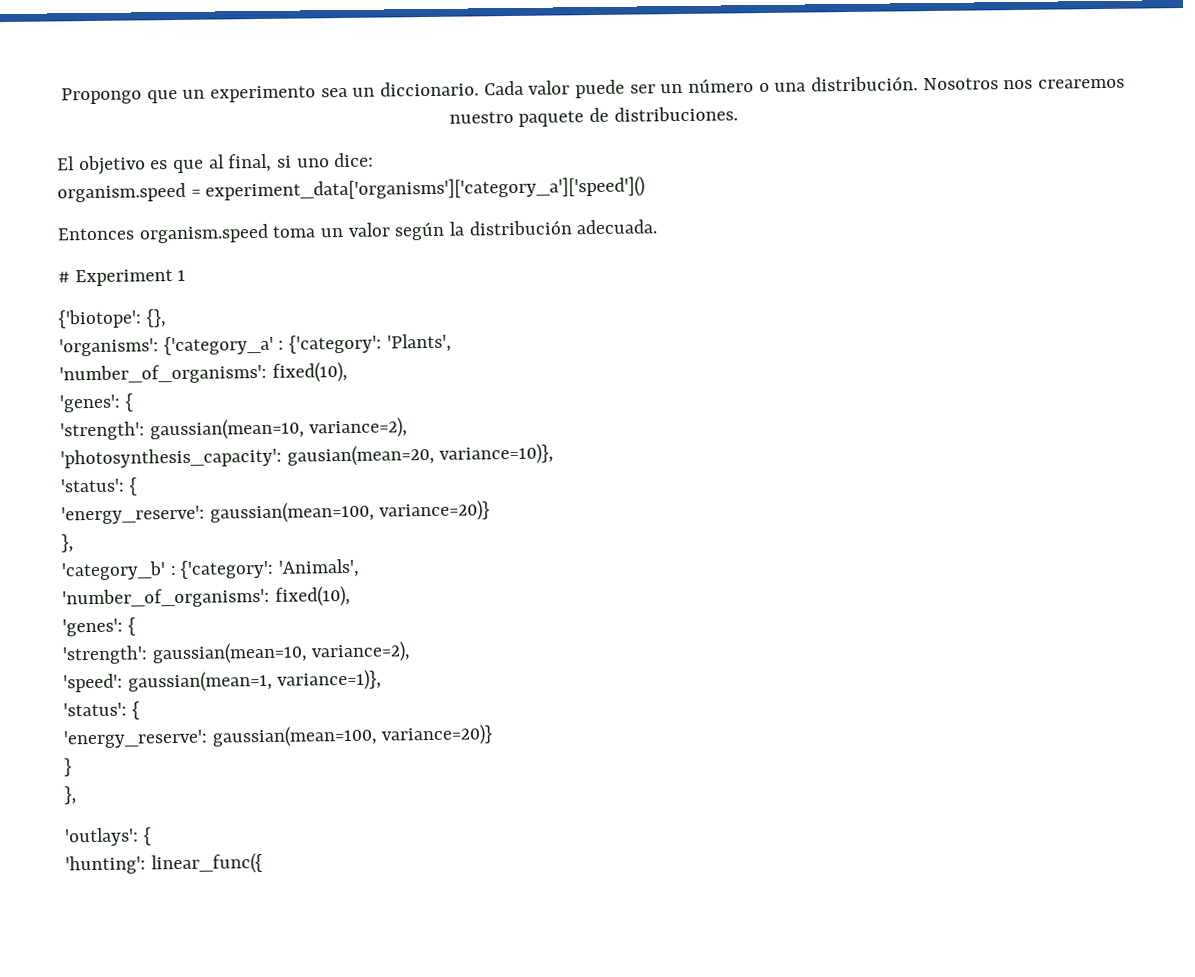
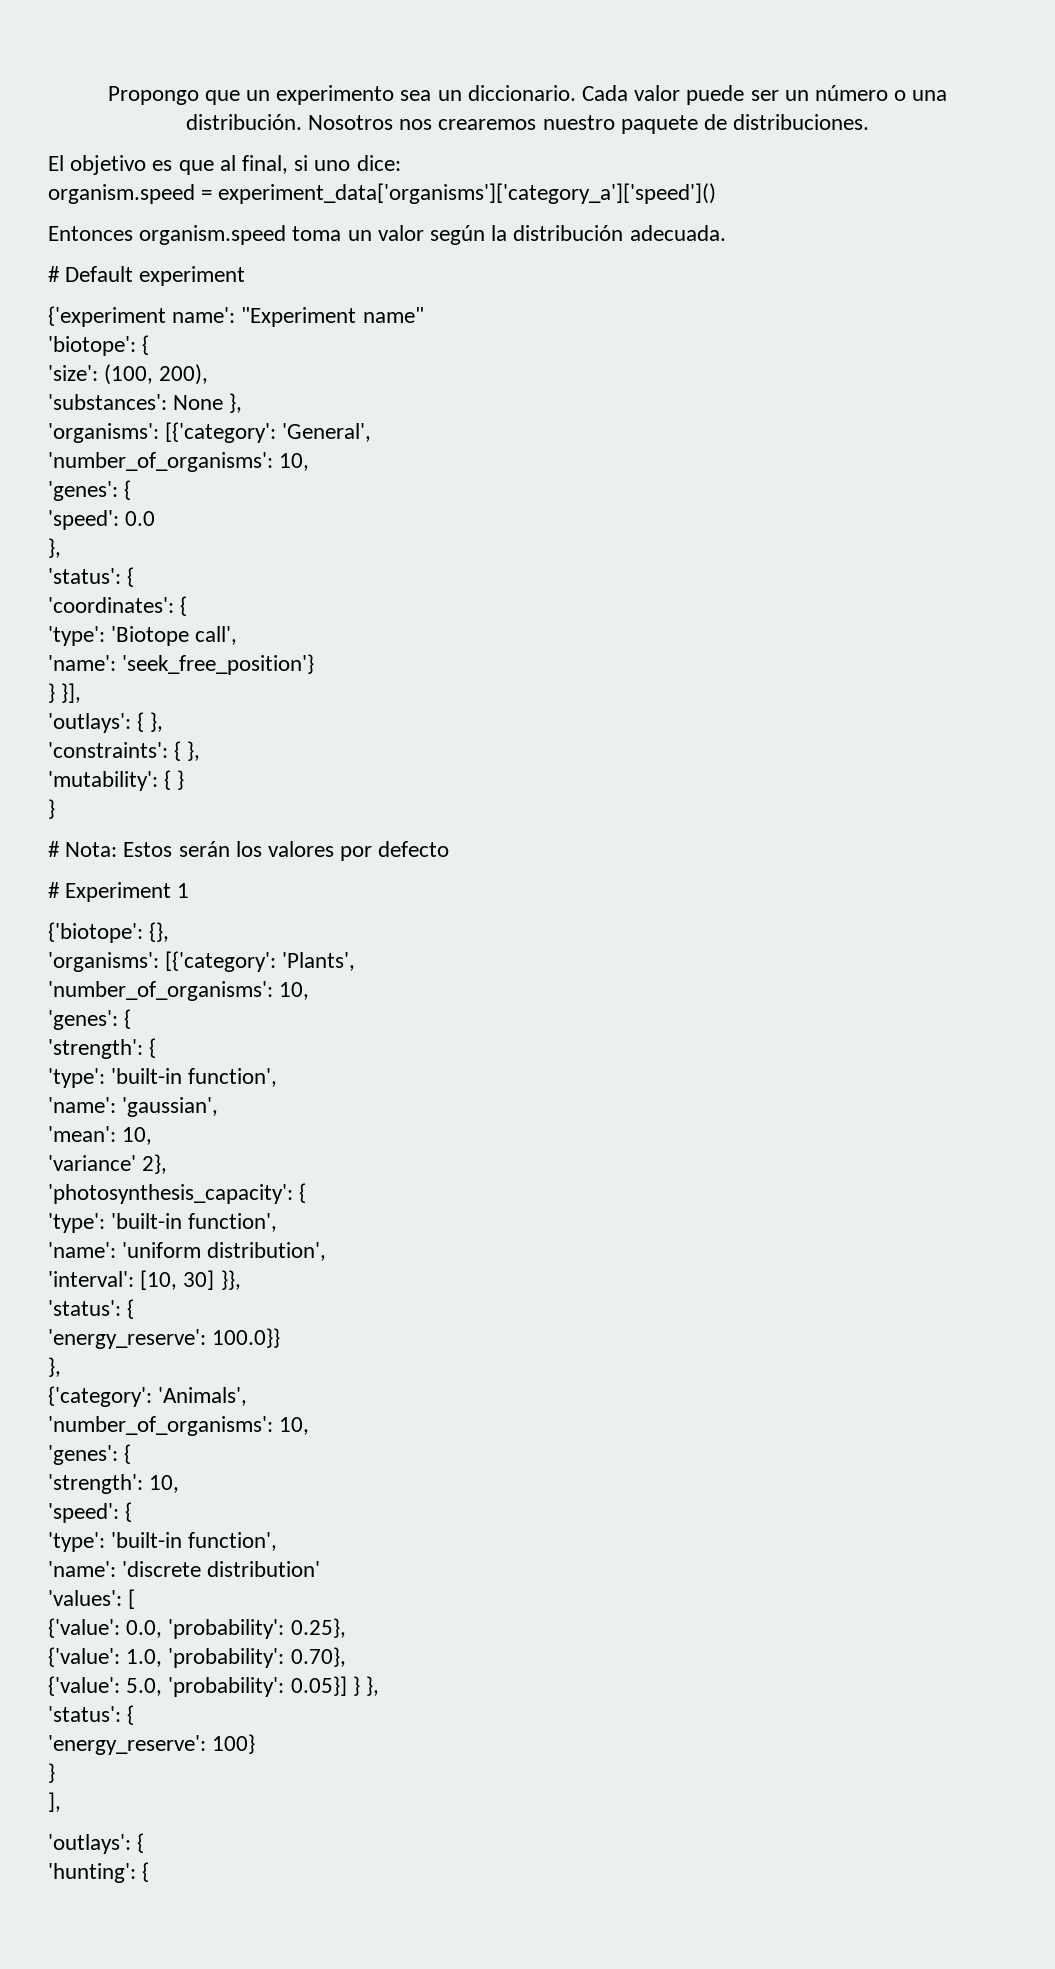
+ # Default experiment
+ {'experiment name': "Experiment name"
+ 'biotope': {
+ 'size': (100, 200),
+ 'substances': None },
+ 'organisms': [{'category': 'General',
+ 'number_of_organisms': 10,
+ 'genes': {
+ 'speed': 0.0
+ },
+ 'status': {
+ 'coordinates': {
+ 'type': 'Biotope call',
+ 'name': 'seek_free_position'}
+ } }],
+ 'outlays': { },
+ 'constraints': { },
+ 'mutability': { }
+ }
+ # Nota: Estos serán los valores por defecto
- 'organisms': {'category_a' : {'category': 'Plants',
- 'number_of_organisms': fixed(10),
+ 'organisms': [{'category': 'Plants',
+ 'number_of_organisms': 10,
  'genes': {
- 'strength': gaussian(mean=10, variance=2),
- 'photosynthesis_capacity': gausian(mean=20, variance=10)},
+ 'strength': {
+ 'type': 'built-in function',
+ 'name': 'gaussian',
+ 'mean': 10,
+ 'variance' 2},
+ 'photosynthesis_capacity': {
+ 'type': 'built-in function',
+ 'name': 'uniform distribution',
+ 'interval': [10, 30] }},
  'status': {
- 'energy_reserve': gaussian(mean=100, variance=20)}
+ 'energy_reserve': 100.0}}
  },
- 'category_b' : {'category': 'Animals',
- 'number_of_organisms': fixed(10),
+ {'category': 'Animals',
+ 'number_of_organisms': 10,
  'genes': {
- 'strength': gaussian(mean=10, variance=2),
- 'speed': gaussian(mean=1, variance=1)},
+ 'strength': 10,
+ 'speed': {
+ 'type': 'built-in function',
+ 'name': 'discrete distribution'
+ 'values': [
+ {'value': 0.0, 'probability': 0.25},
+ {'value': 1.0, 'probability': 0.70},
+ {'value': 5.0, 'probability': 0.05}] } },
  'status': {
- 'energy_reserve': gaussian(mean=100, variance=20)}
+ 'energy_reserve': 100}
  }
- },
+ ],
- 'hunting': linear_func({
+ 'hunting': {

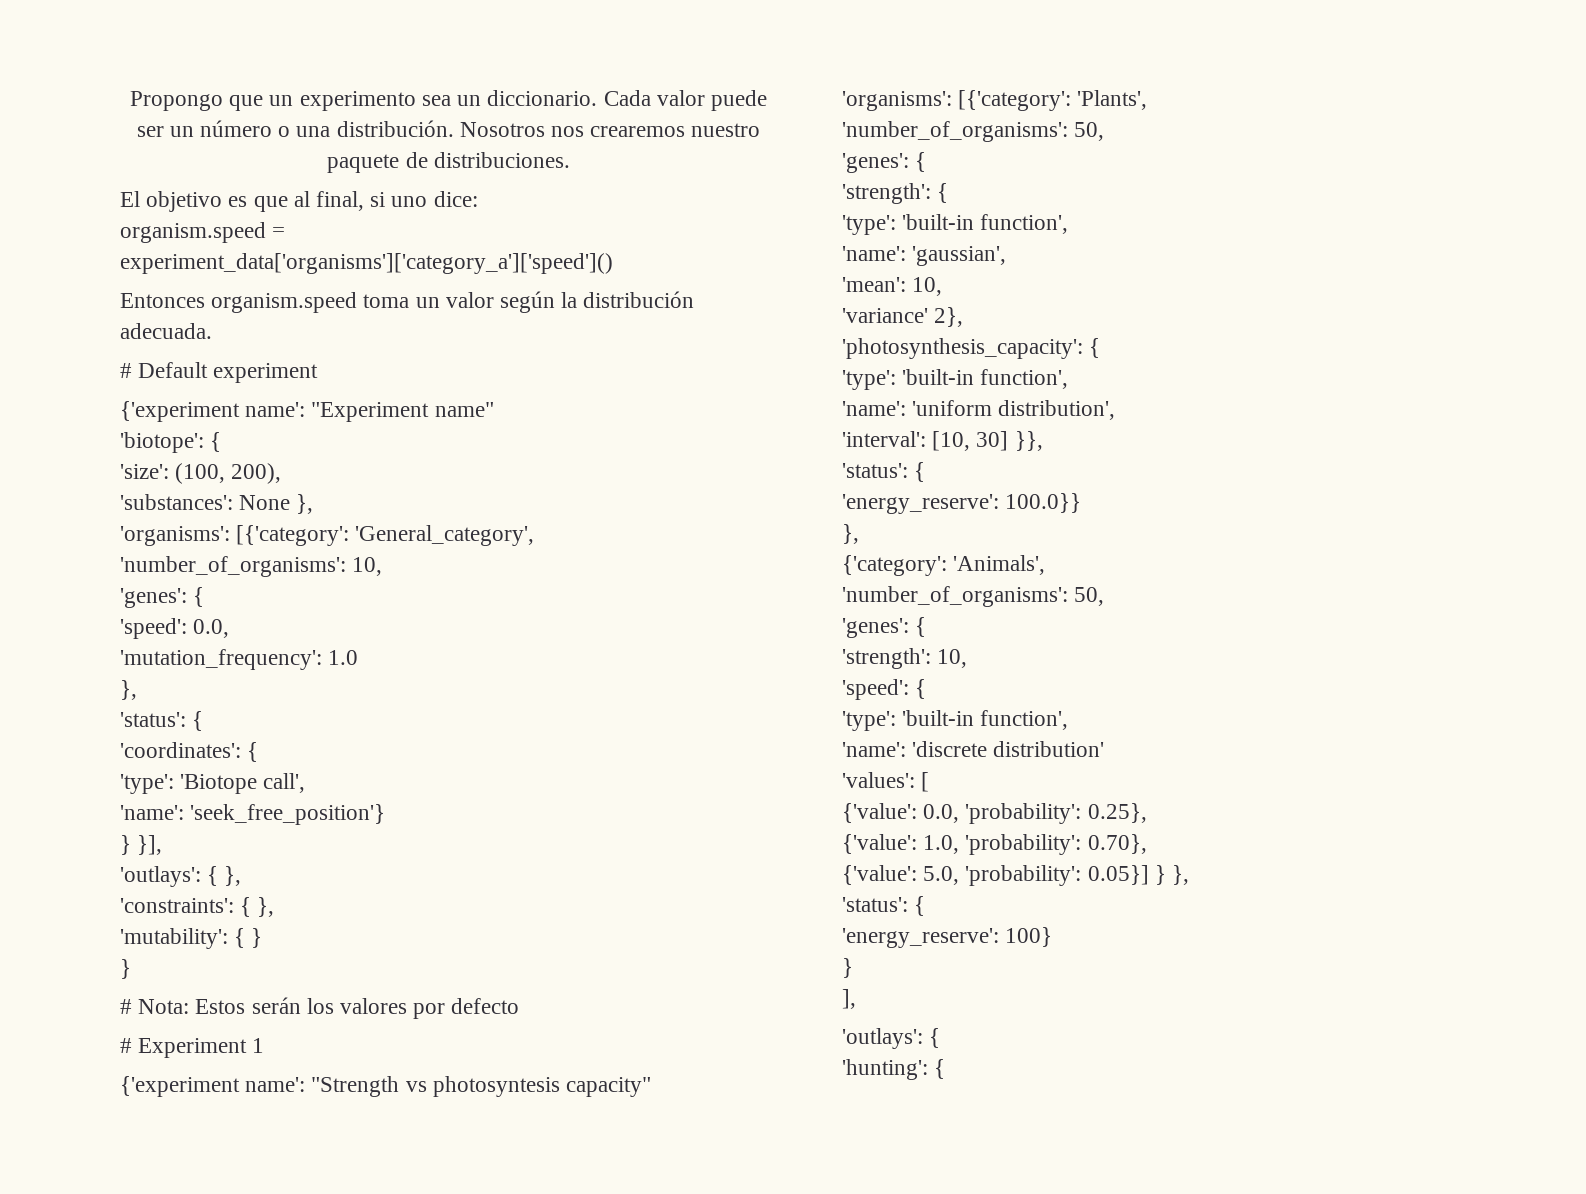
- 'organisms': [{'category': 'General',
+ 'organisms': [{'category': 'General_category',
- 'speed': 0.0
+ 'speed': 0.0,
+ 'mutation_frequency': 1.0
- {'biotope': {},
+ {'experiment name': "Strength vs photosyntesis capacity"
  'organisms': [{'category': 'Plants',
- 'number_of_organisms': 10,
+ 'number_of_organisms': 50,
  {'category': 'Animals',
- 'number_of_organisms': 10,
+ 'number_of_organisms': 50,

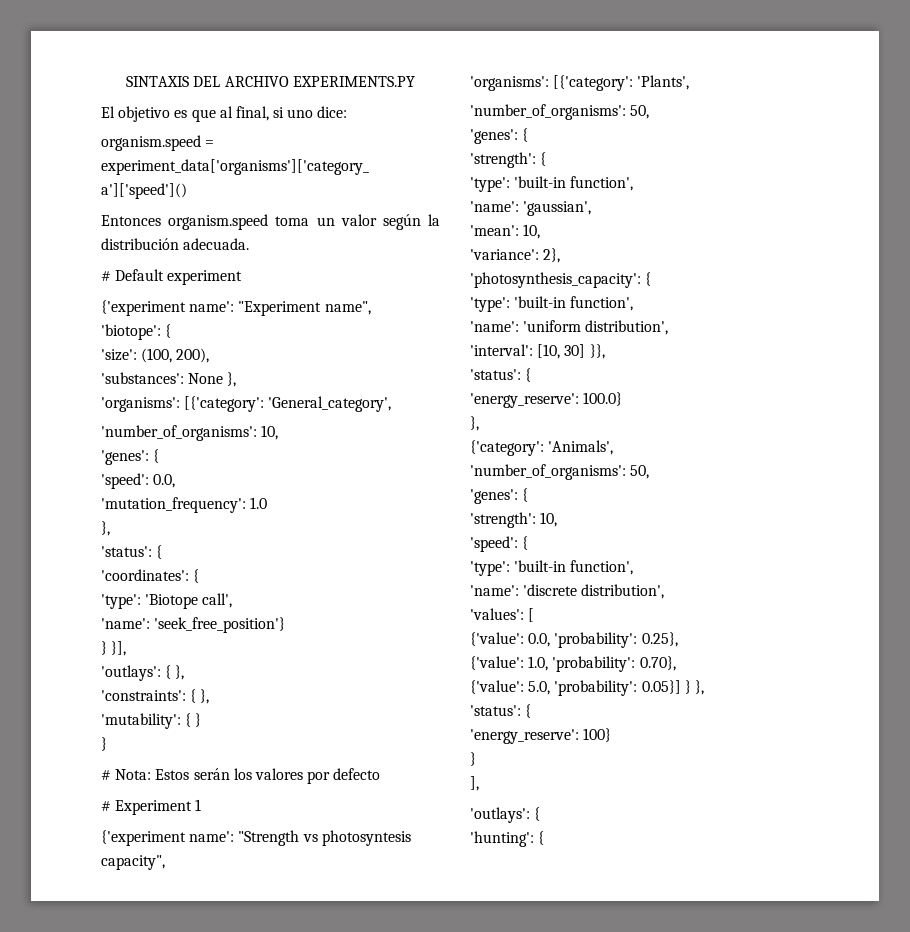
- Propongo que un experimento sea un diccionario. Cada valor puede ser un número o una distribución. Nosotros nos crearemos nuestro paquete de distribuciones.
+ SINTAXIS DEL ARCHIVO EXPERIMENTS.PY
- {'experiment name': "Experiment name"
+ {'experiment name': "Experiment name",
- {'experiment name': "Strength vs photosyntesis capacity"
+ {'experiment name': "Strength vs photosyntesis capacity",
- 'variance' 2},
+ 'variance': 2},
- 'energy_reserve': 100.0}}
+ 'energy_reserve': 100.0}
- 'name': 'discrete distribution'
+ 'name': 'discrete distribution',

